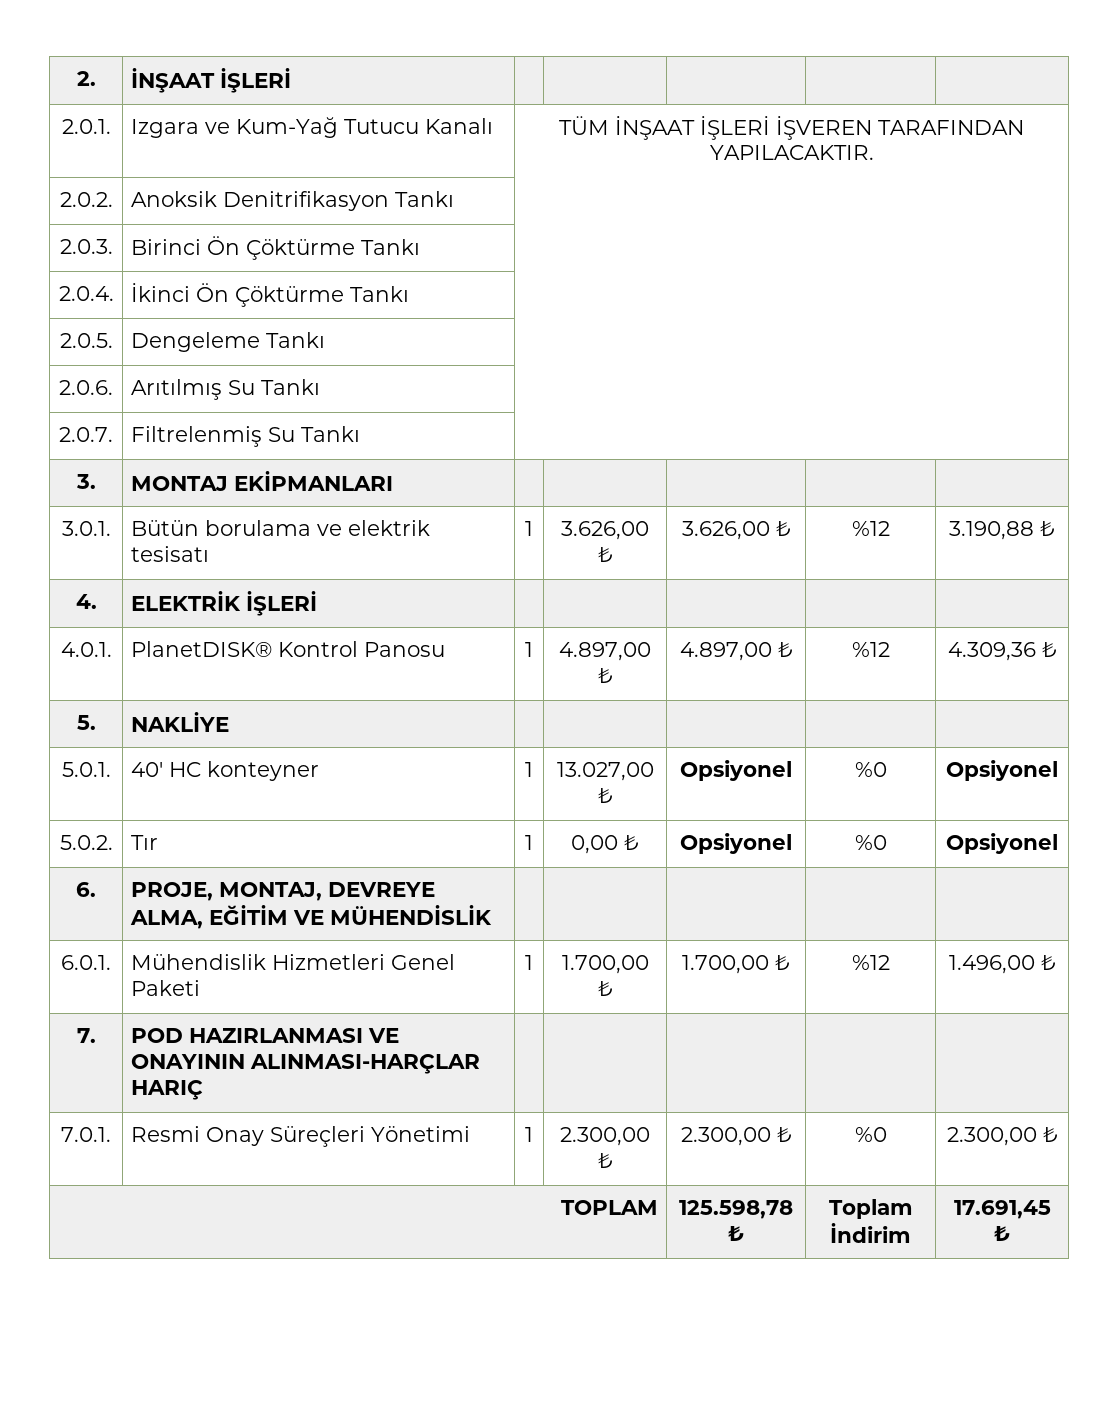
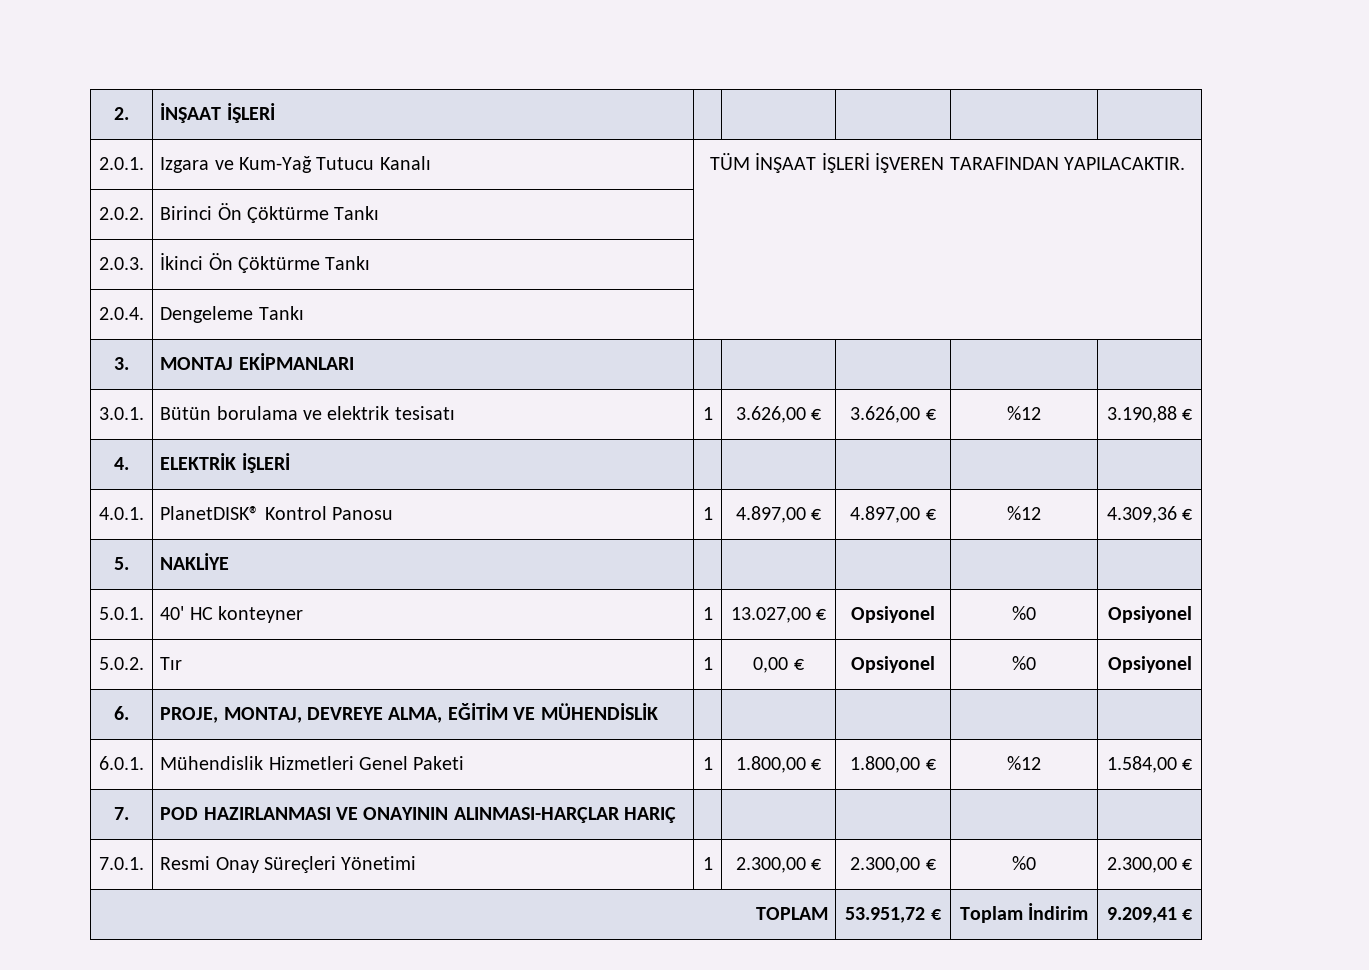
- 2.0.2. | Anoksik Denitrifikasyon Tankı |
+ 2.0.2. | Birinci Ön Çöktürme Tankı |
- 2.0.3. | Birinci Ön Çöktürme Tankı |
+ 2.0.3. | İkinci Ön Çöktürme Tankı |
- 2.0.4. | İkinci Ön Çöktürme Tankı |
- 2.0.5. | Dengeleme Tankı |
- 2.0.6. | Arıtılmış Su Tankı |
- 2.0.7. | Filtrelenmiş Su Tankı |
+ 2.0.4. | Dengeleme Tankı |
- 3.0.1. | Bütün borulama ve elektrik tesisatı | 1 | 3.626,00 ₺ | 3.626,00 ₺ | %12 | 3.190,88 ₺
+ 3.0.1. | Bütün borulama ve elektrik tesisatı | 1 | 3.626,00 € | 3.626,00 € | %12 | 3.190,88 €
- 4.0.1. | PlanetDISK® Kontrol Panosu | 1 | 4.897,00 ₺ | 4.897,00 ₺ | %12 | 4.309,36 ₺
+ 4.0.1. | PlanetDISK® Kontrol Panosu | 1 | 4.897,00 € | 4.897,00 € | %12 | 4.309,36 €
- 5.0.1. | 40' HC konteyner | 1 | 13.027,00 ₺ | Opsiyonel | %0 | Opsiyonel
+ 5.0.1. | 40' HC konteyner | 1 | 13.027,00 € | Opsiyonel | %0 | Opsiyonel
- 5.0.2. | Tır | 1 | 0,00 ₺ | Opsiyonel | %0 | Opsiyonel
+ 5.0.2. | Tır | 1 | 0,00 € | Opsiyonel | %0 | Opsiyonel
- 6.0.1. | Mühendislik Hizmetleri Genel Paketi | 1 | 1.700,00 ₺ | 1.700,00 ₺ | %12 | 1.496,00 ₺
+ 6.0.1. | Mühendislik Hizmetleri Genel Paketi | 1 | 1.800,00 € | 1.800,00 € | %12 | 1.584,00 €
- 7.0.1. | Resmi Onay Süreçleri Yönetimi | 1 | 2.300,00 ₺ | 2.300,00 ₺ | %0 | 2.300,00 ₺
+ 7.0.1. | Resmi Onay Süreçleri Yönetimi | 1 | 2.300,00 € | 2.300,00 € | %0 | 2.300,00 €
- TOPLAM | 125.598,78 ₺ | Toplam İndirim | 17.691,45 ₺
+ TOPLAM | 53.951,72 € | Toplam İndirim | 9.209,41 €

